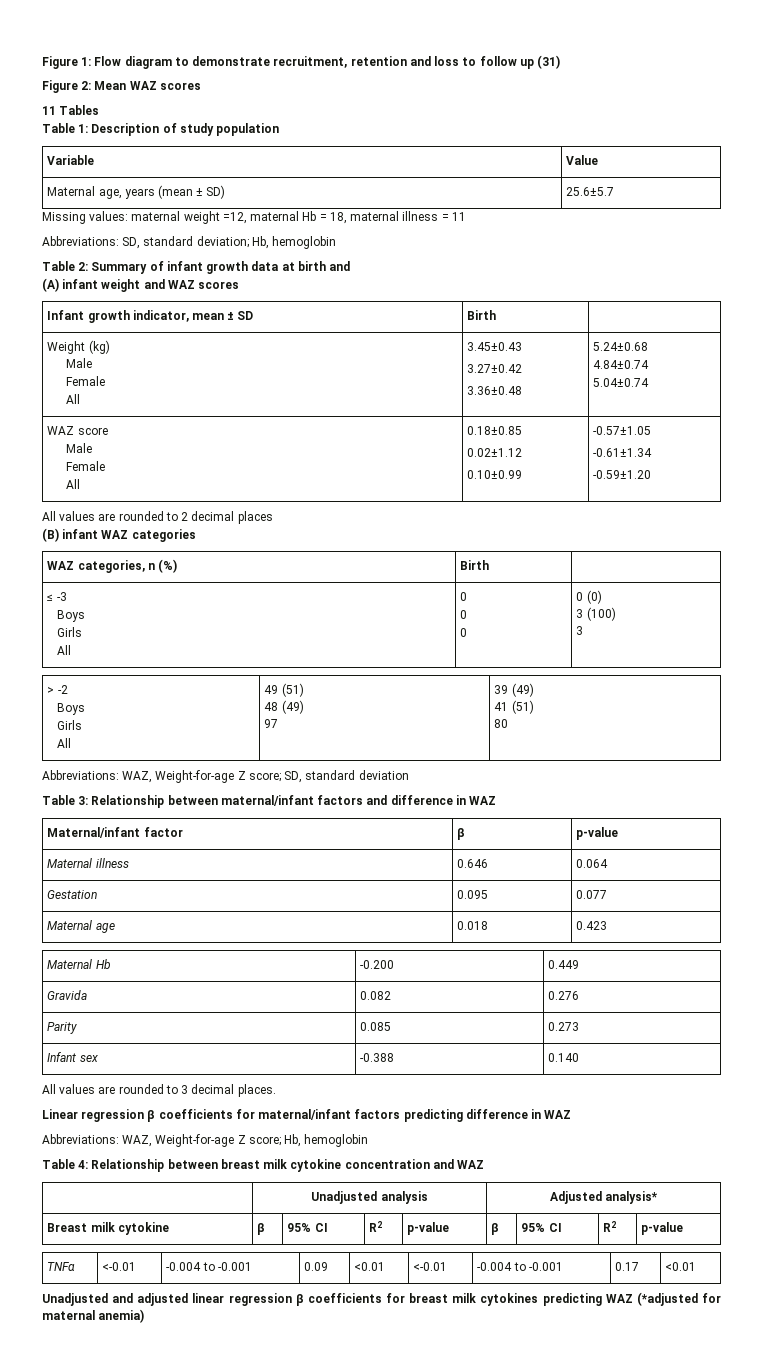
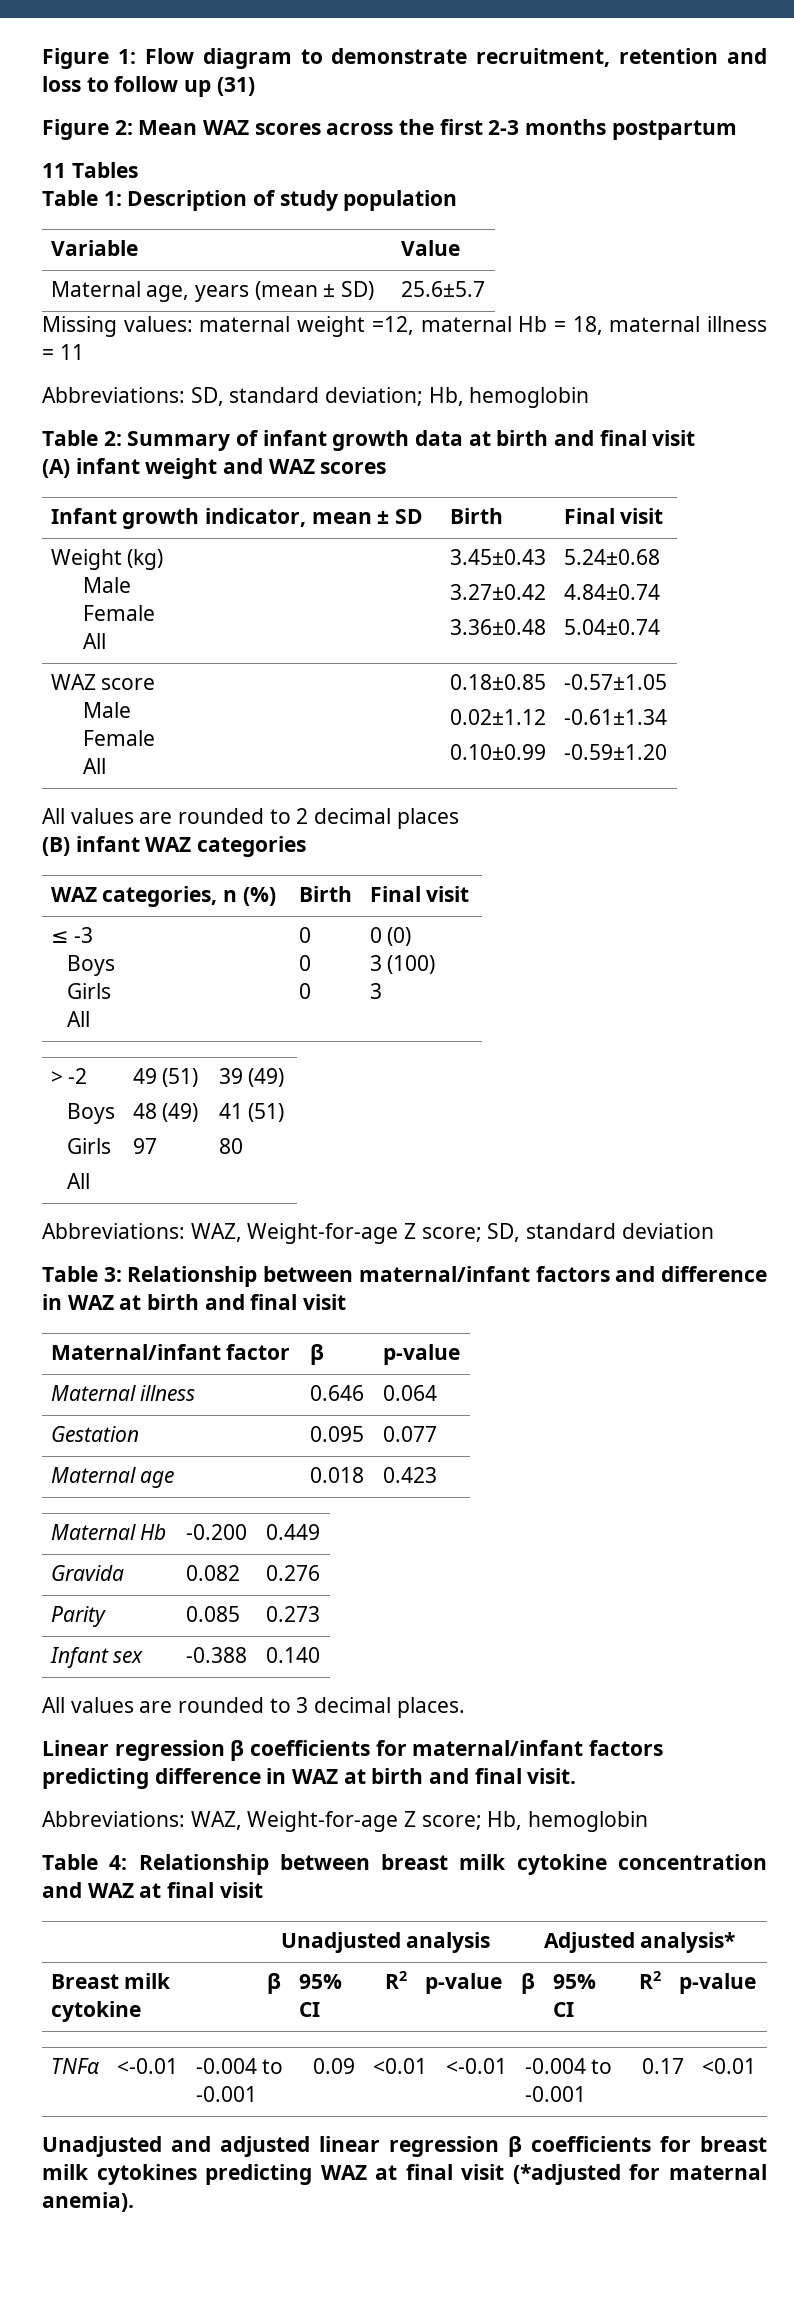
- Figure 2: Mean WAZ scores
+ Figure 2: Mean WAZ scores across the first 2-3 months postpartum
- Table 2: Summary of infant growth data at birth and
+ Table 2: Summary of infant growth data at birth and final visit
- Infant growth indicator, mean ± SD | Birth |
+ Infant growth indicator, mean ± SD | Birth | Final visit
- WAZ categories, n (%) | Birth |
+ WAZ categories, n (%) | Birth | Final visit
- Table 3: Relationship between maternal/infant factors and difference in WAZ
+ Table 3: Relationship between maternal/infant factors and difference in WAZ at birth and final visit
- Linear regression β coefficients for maternal/infant factors predicting difference in WAZ
+ Linear regression β coefficients for maternal/infant factors predicting difference in WAZ at birth and final visit.
- Table 4: Relationship between breast milk cytokine concentration and WAZ
+ Table 4: Relationship between breast milk cytokine concentration and WAZ at final visit
- Unadjusted and adjusted linear regression β coefficients for breast milk cytokines predicting WAZ (*adjusted for maternal anemia)
+ Unadjusted and adjusted linear regression β coefficients for breast milk cytokines predicting WAZ at final visit (*adjusted for maternal anemia).

